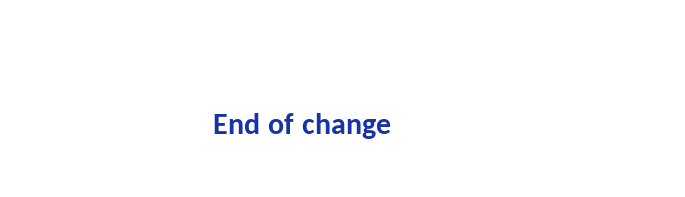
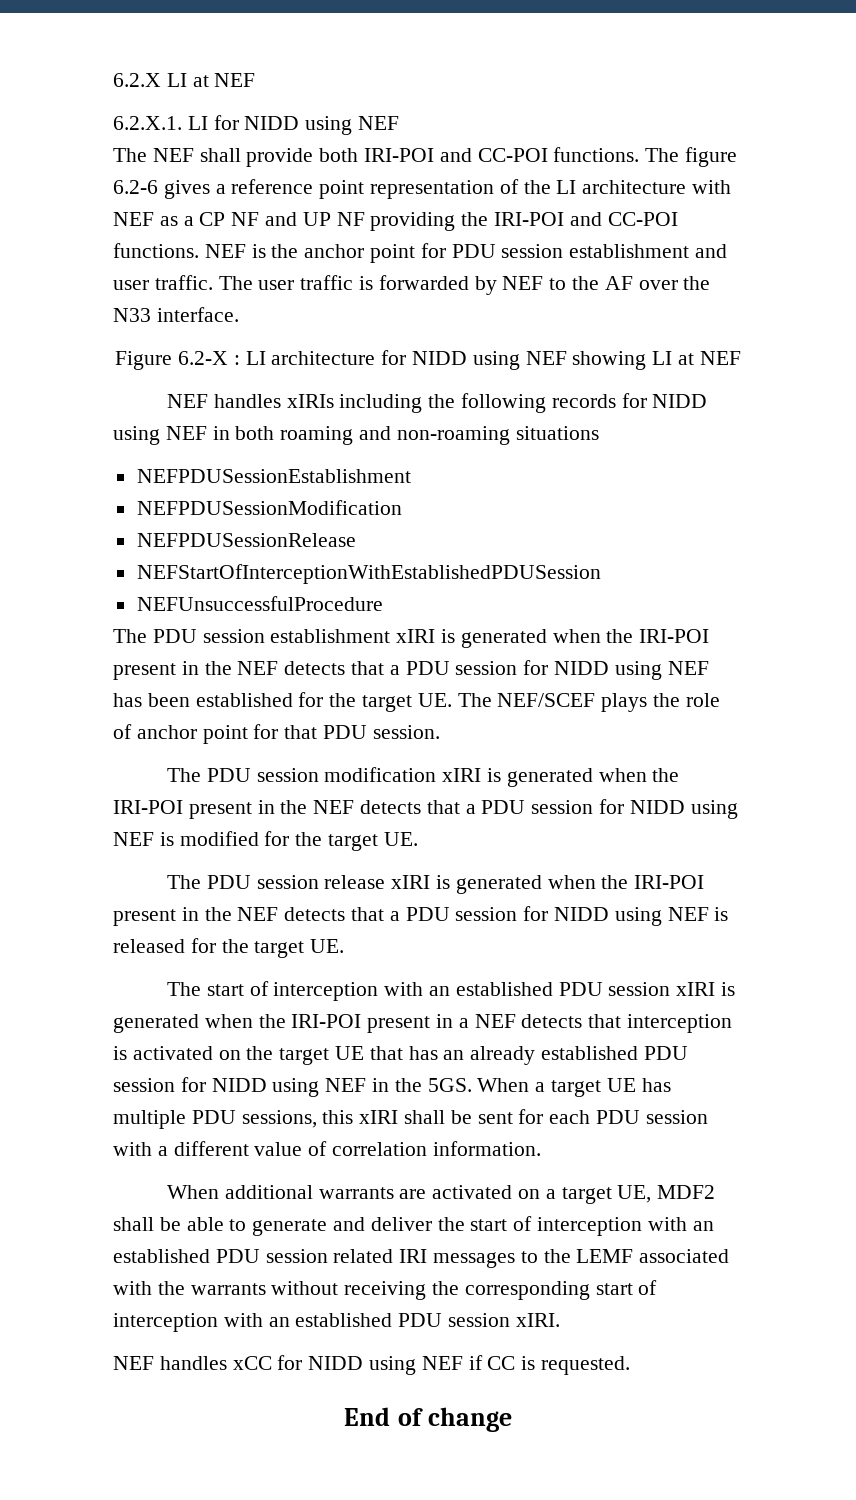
+ 6.2.X LI at NEF
+ 6.2.X.1. LI for NIDD using NEF
+ The NEF shall provide both IRI-POI and CC-POI functions. The figure 6.2-6 gives a reference point representation of the LI architecture with NEF as a CP NF and UP NF providing the IRI-POI and CC-POI functions. NEF is the anchor point for PDU session establishment and user traffic. The user traffic is forwarded by NEF to the AF over the N33 interface.
+ Figure 6.2-X : LI architecture for NIDD using NEF showing LI at NEF
+ NEF handles xIRIs including the following records for NIDD using NEF in both roaming and non-roaming situations
+ NEFPDUSessionEstablishment
+ NEFPDUSessionModification
+ NEFPDUSessionRelease
+ NEFStartOfInterceptionWithEstablishedPDUSession
+ NEFUnsuccessfulProcedure
+ The PDU session establishment xIRI is generated when the IRI-POI present in the NEF detects that a PDU session for NIDD using NEF has been established for the target UE. The NEF/SCEF plays the role of anchor point for that PDU session.
+ The PDU session modification xIRI is generated when the IRI-POI present in the NEF detects that a PDU session for NIDD using NEF is modified for the target UE.
+ The PDU session release xIRI is generated when the IRI-POI present in the NEF detects that a PDU session for NIDD using NEF is released for the target UE.
+ The start of interception with an established PDU session xIRI is generated when the IRI-POI present in a NEF detects that interception is activated on the target UE that has an already established PDU session for NIDD using NEF in the 5GS. When a target UE has multiple PDU sessions, this xIRI shall be sent for each PDU session with a different value of correlation information.
+ When additional warrants are activated on a target UE, MDF2 shall be able to generate and deliver the start of interception with an established PDU session related IRI messages to the LEMF associated with the warrants without receiving the corresponding start of interception with an established PDU session xIRI.
+ NEF handles xCC for NIDD using NEF if CC is requested.

